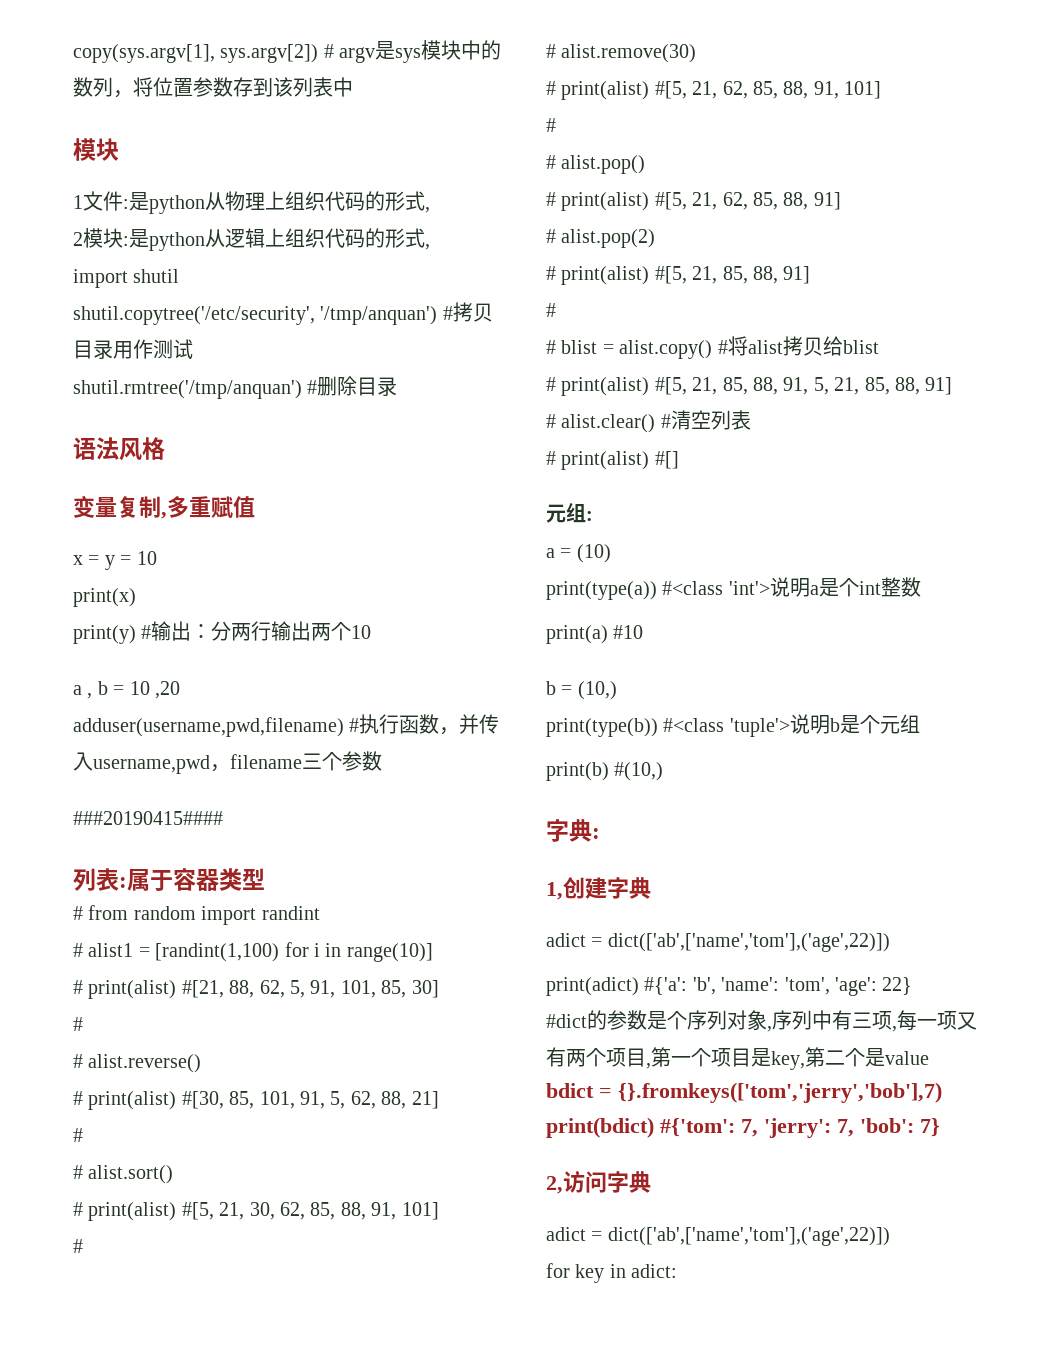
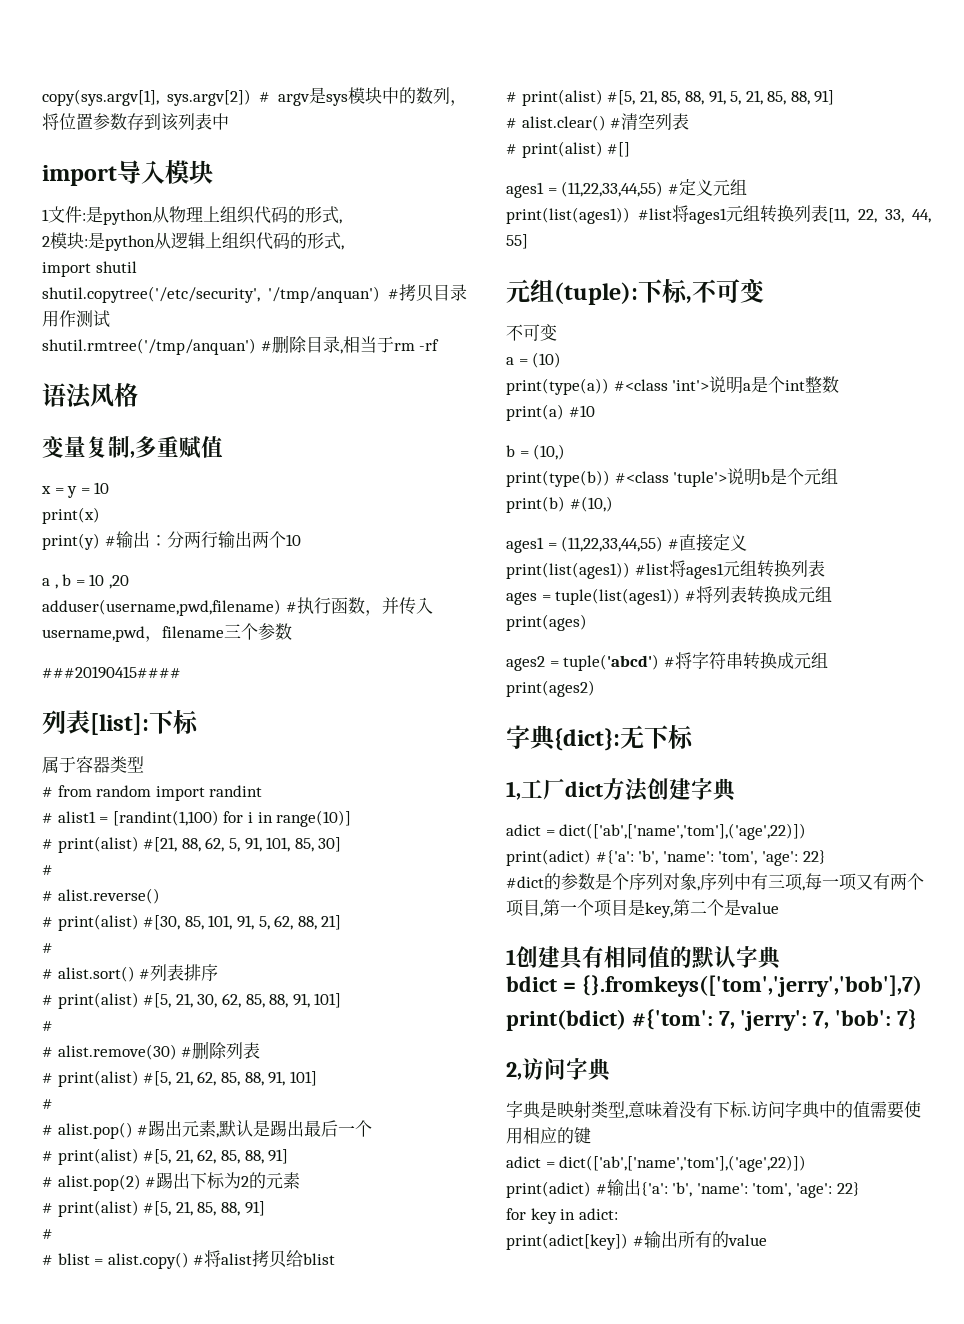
  copy(sys.argv[1], sys.argv[2]) # argv是sys模块中的数列，将位置参数存到该列表中
- 模块
+ import导入模块
- shutil.rmtree('/tmp/anquan') #删除目录
+ shutil.rmtree('/tmp/anquan') #删除目录,相当于rm -rf
- 列表:属于容器类型
+ 列表[list]:下标
+ 属于容器类型
- # alist.sort()
+ # alist.sort() #列表排序
- # alist.remove(30)
+ # alist.remove(30) #删除列表
- # alist.pop()
+ # alist.pop() #踢出元素,默认是踢出最后一个
- # alist.pop(2)
+ # alist.pop(2) #踢出下标为2的元素
- 元组:
+ ages1 = (11,22,33,44,55) #定义元组
+ print(list(ages1)) #list将ages1元组转换列表[11, 22, 33, 44, 55]
+ 元组(tuple):下标,不可变
+ 不可变
- 字典:
+ ages1 = (11,22,33,44,55) #直接定义
+ print(list(ages1)) #list将ages1元组转换列表
+ ages = tuple(list(ages1)) #将列表转换成元组
+ print(ages)
+ ages2 = tuple('abcd') #将字符串转换成元组
+ print(ages2)
+ 字典{dict}:无下标
- 1,创建字典
+ 1,工厂dict方法创建字典
+ 1创建具有相同值的默认字典
  2,访问字典
+ 字典是映射类型,意味着没有下标.访问字典中的值需要使用相应的键
  adict = dict(['ab',['name','tom'],('age',22)])
+ print(adict) #输出{'a': 'b', 'name': 'tom', 'age': 22}
+ print(adict[key]) #输出所有的value

